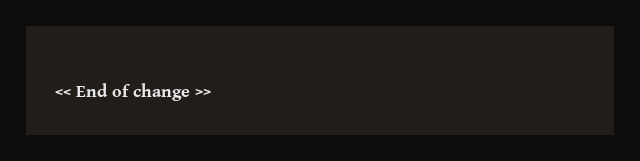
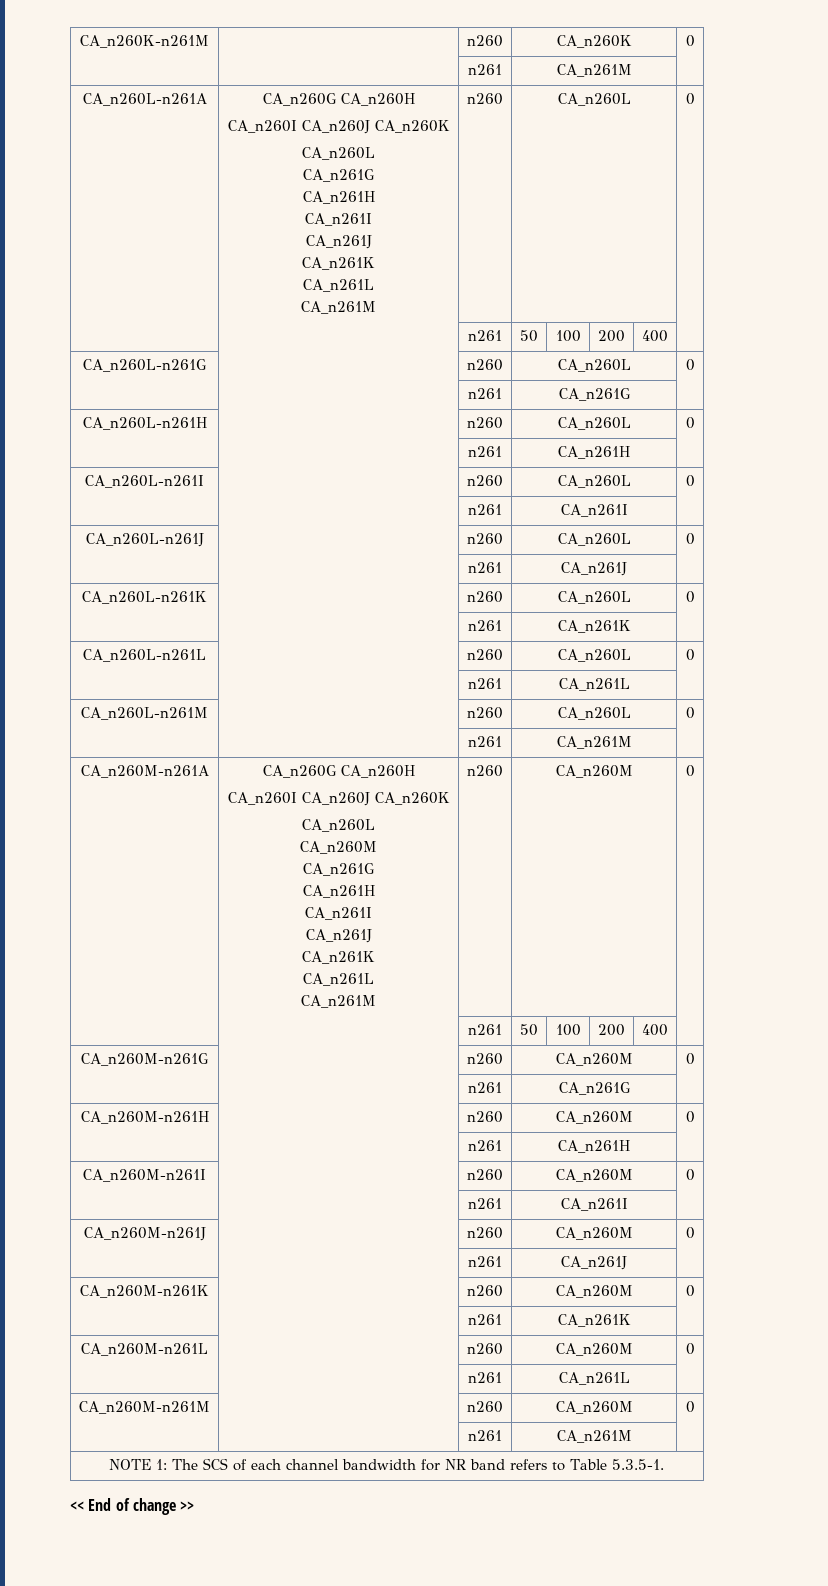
+ CA_n260K-n261M | | n260 | CA_n260K | 0
+ | | n261 | CA_n261M |
+ CA_n260L-n261A | CA_n260G CA_n260H
+ CA_n260I CA_n260J CA_n260K
+ CA_n260L
+ CA_n261G
+ CA_n261H
+ CA_n261I
+ CA_n261J
+ CA_n261K
+ CA_n261L
+ CA_n261M | n260 | CA_n260L | 0
+ | | n261 | 50 | 100 | 200 | 400 |
+ CA_n260L-n261G | | n260 | CA_n260L | 0
+ | | n261 | CA_n261G |
+ CA_n260L-n261H | | n260 | CA_n260L | 0
+ | | n261 | CA_n261H |
+ CA_n260L-n261I | | n260 | CA_n260L | 0
+ | | n261 | CA_n261I |
+ CA_n260L-n261J | | n260 | CA_n260L | 0
+ | | n261 | CA_n261J |
+ CA_n260L-n261K | | n260 | CA_n260L | 0
+ | | n261 | CA_n261K |
+ CA_n260L-n261L | | n260 | CA_n260L | 0
+ | | n261 | CA_n261L |
+ CA_n260L-n261M | | n260 | CA_n260L | 0
+ | | n261 | CA_n261M |
+ CA_n260M-n261A | CA_n260G CA_n260H
+ CA_n260I CA_n260J CA_n260K
+ CA_n260L
+ CA_n260M
+ CA_n261G
+ CA_n261H
+ CA_n261I
+ CA_n261J
+ CA_n261K
+ CA_n261L
+ CA_n261M | n260 | CA_n260M | 0
+ | | n261 | 50 | 100 | 200 | 400 |
+ CA_n260M-n261G | | n260 | CA_n260M | 0
+ | | n261 | CA_n261G |
+ CA_n260M-n261H | | n260 | CA_n260M | 0
+ | | n261 | CA_n261H |
+ CA_n260M-n261I | | n260 | CA_n260M | 0
+ | | n261 | CA_n261I |
+ CA_n260M-n261J | | n260 | CA_n260M | 0
+ | | n261 | CA_n261J |
+ CA_n260M-n261K | | n260 | CA_n260M | 0
+ | | n261 | CA_n261K |
+ CA_n260M-n261L | | n260 | CA_n260M | 0
+ | | n261 | CA_n261L |
+ CA_n260M-n261M | | n260 | CA_n260M | 0
+ | | n261 | CA_n261M |
+ NOTE 1: The SCS of each channel bandwidth for NR band refers to Table 5.3.5-1.

